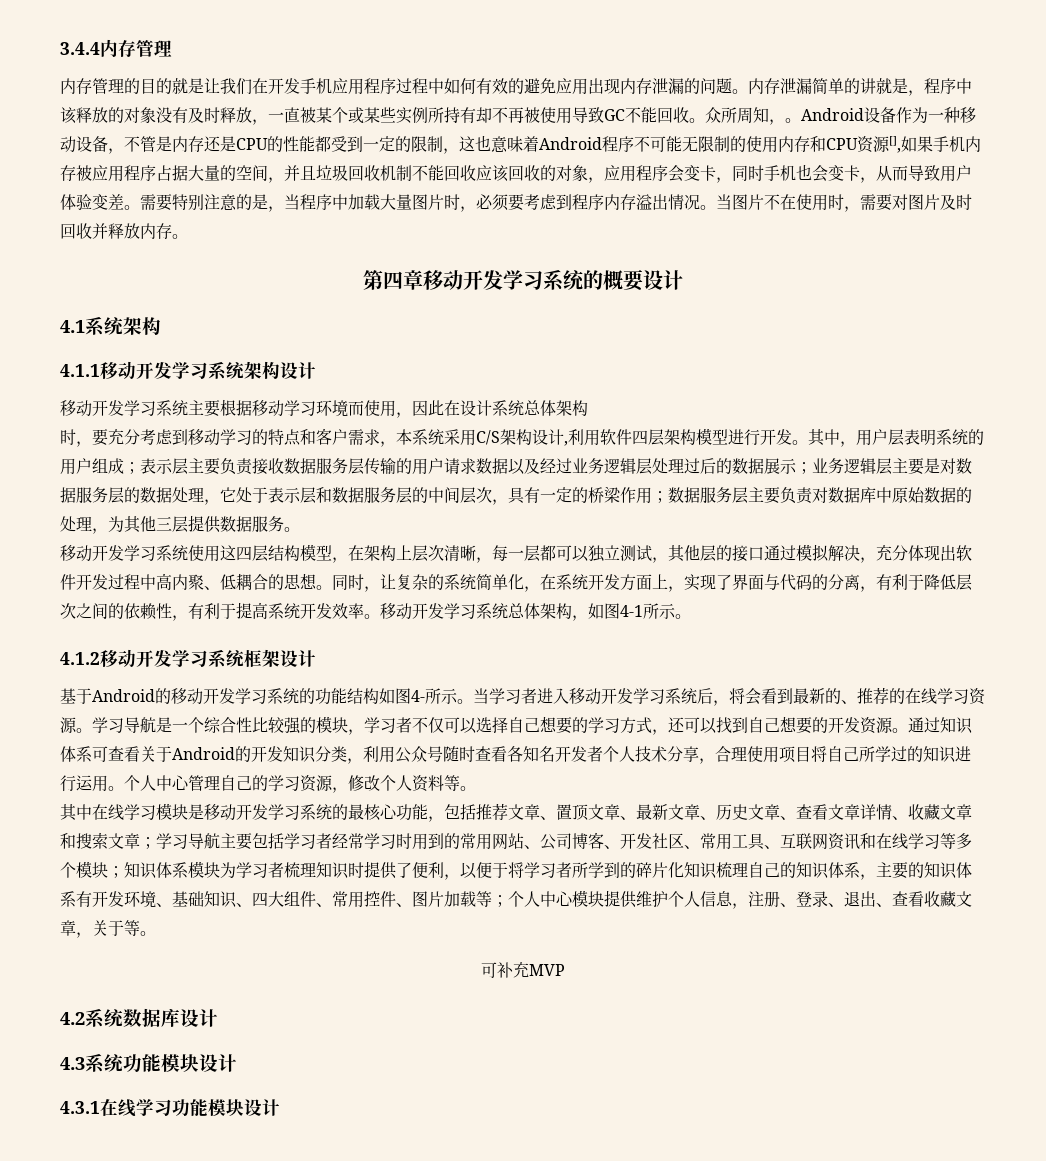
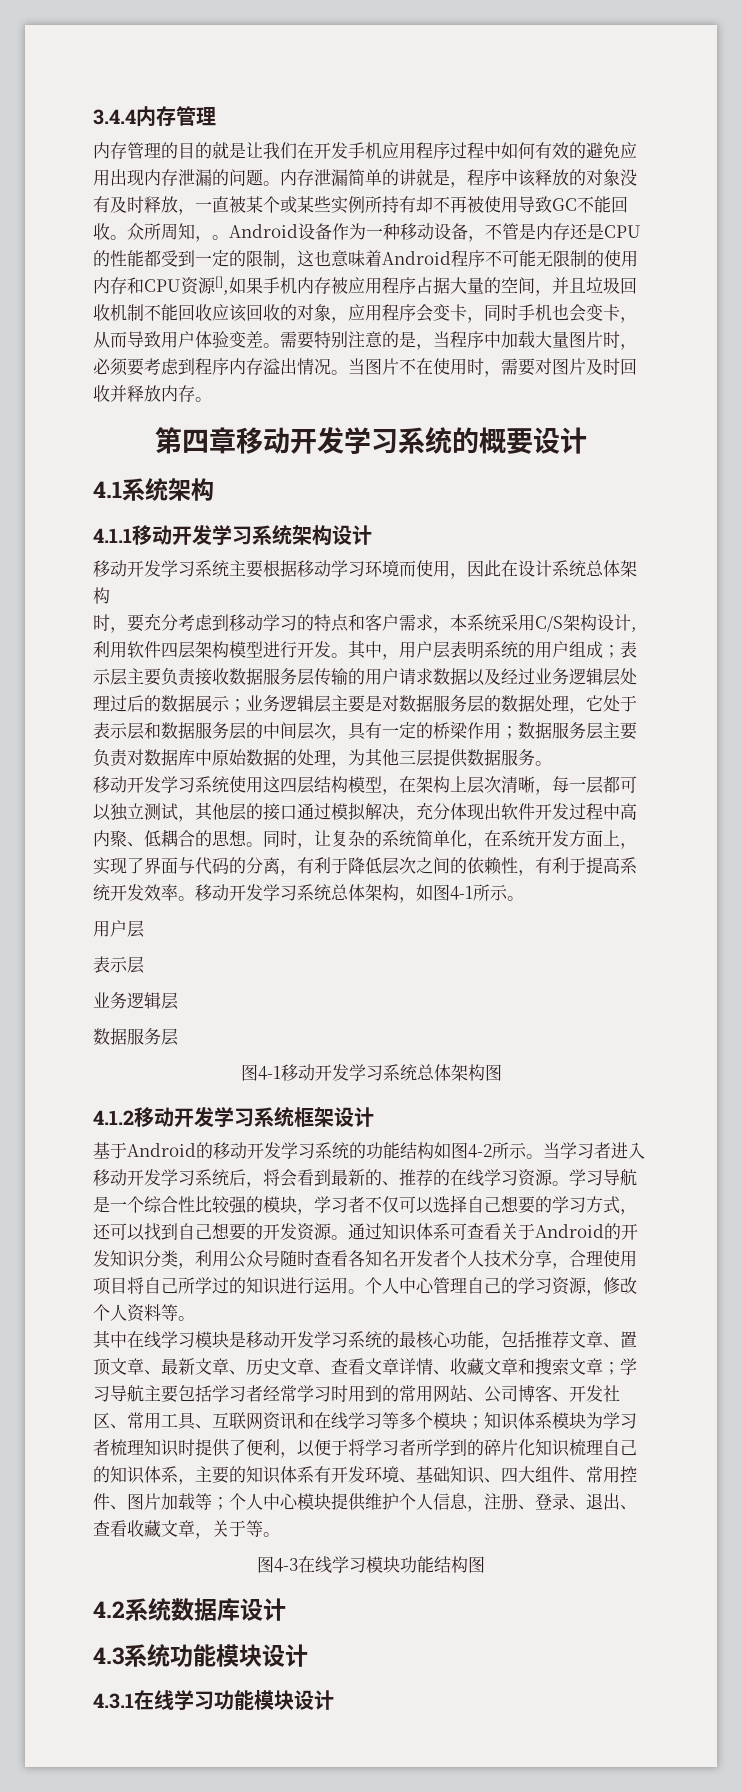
  移动开发学习系统总体架构，如图4-1所示。
+ 用户层
+ 表示层
+ 业务逻辑层
+ 数据服务层
+ 图4-1移动开发学习系统总体架构图
- 基于Android的移动开发学习系统的功能结构如图4-所示。
+ 基于Android的移动开发学习系统的功能结构如图4-2所示。
- 可补充MVP
+ 图4-3在线学习模块功能结构图

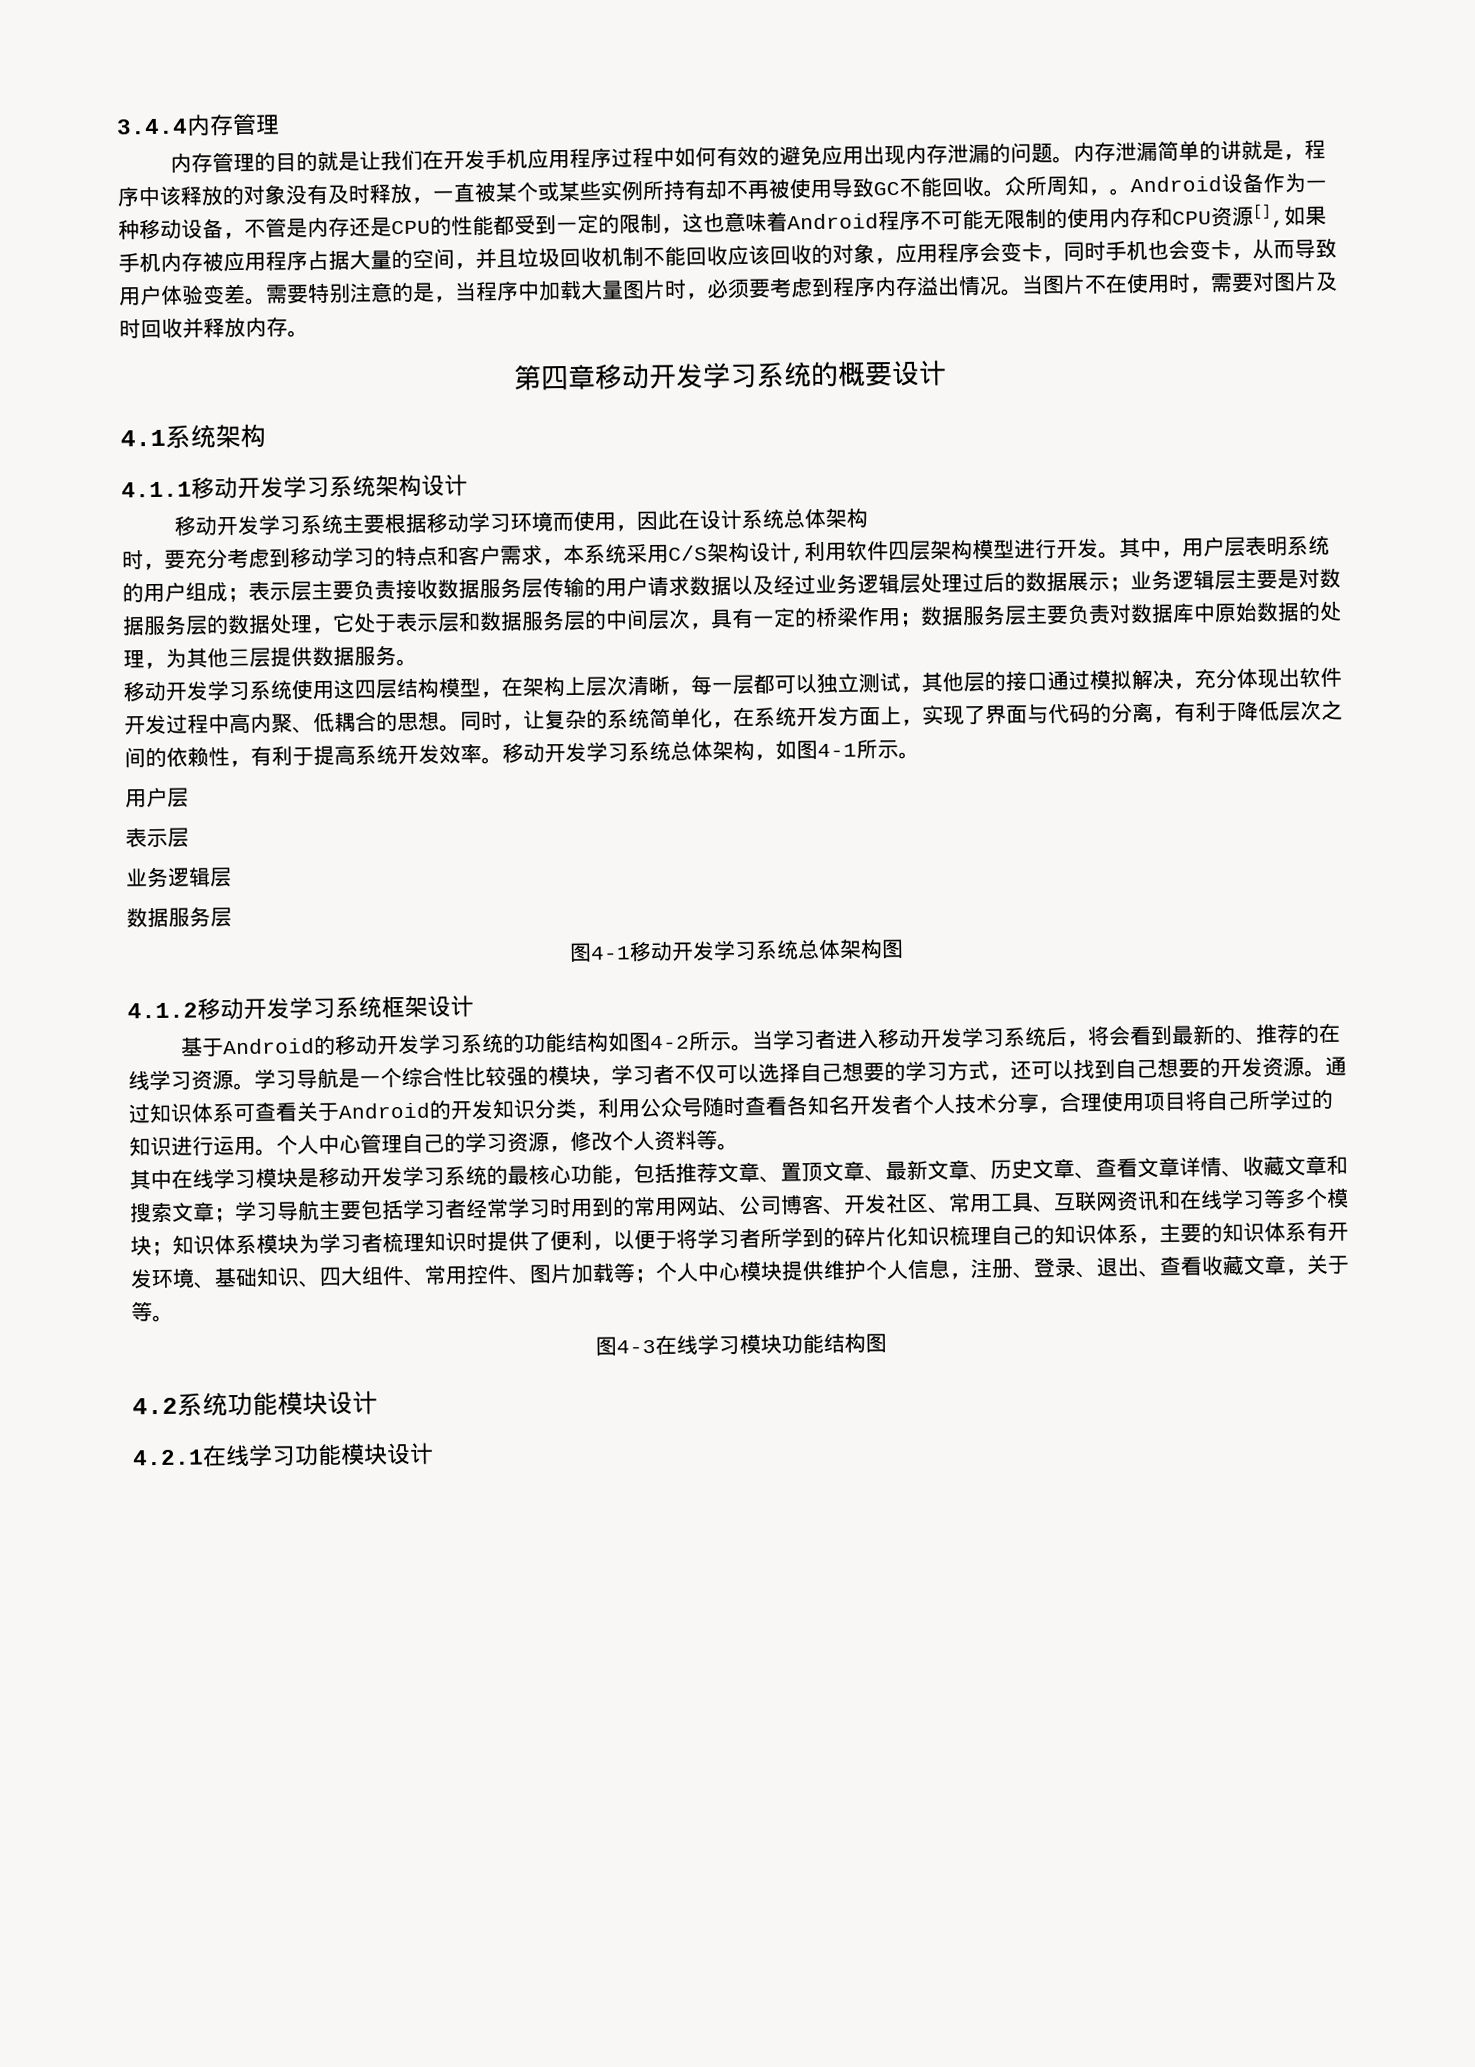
- 4.2系统数据库设计
- 4.3系统功能模块设计
+ 4.2系统功能模块设计
- 4.3.1在线学习功能模块设计
+ 4.2.1在线学习功能模块设计

